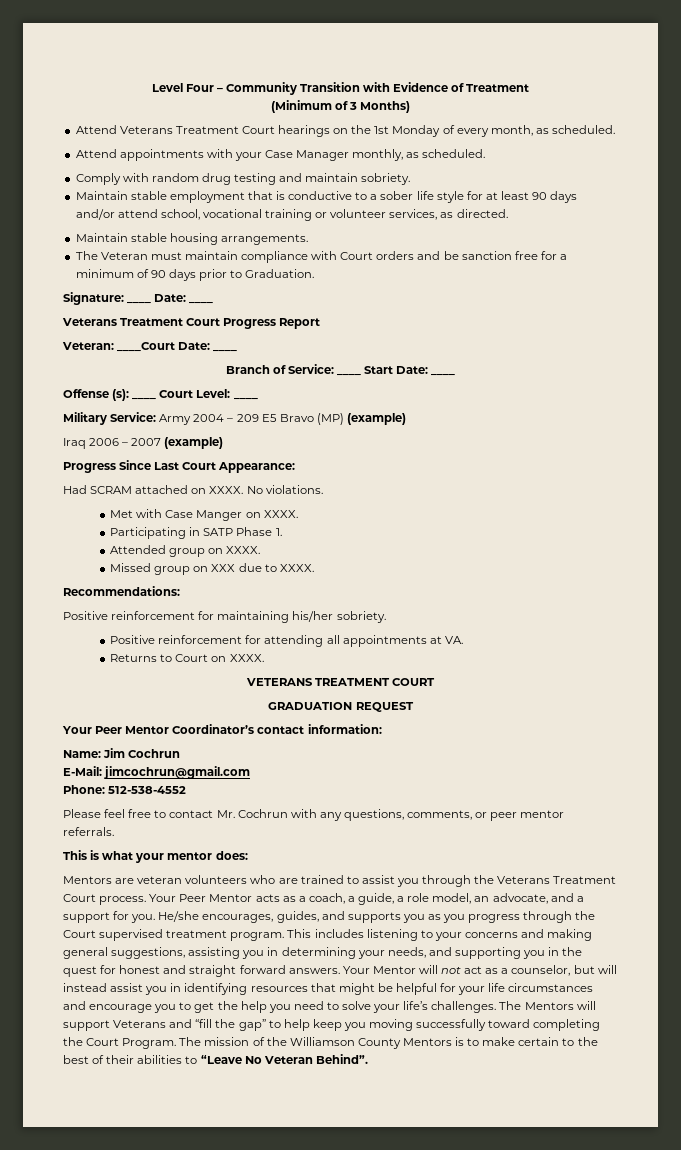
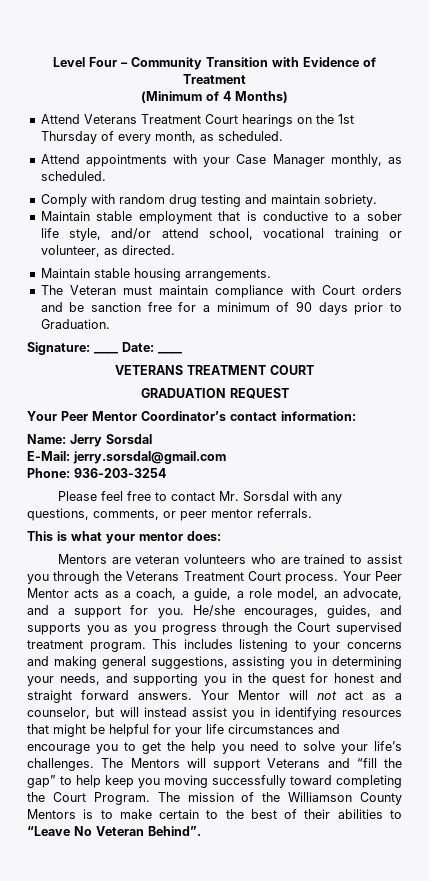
- (Minimum of 3 Months)
+ (Minimum of 4 Months)
- Attend Veterans Treatment Court hearings on the 1st Monday of every month, as scheduled.
+ Attend Veterans Treatment Court hearings on the 1st Thursday of every month, as scheduled.
- Maintain stable employment that is conductive to a sober life style for at least 90 days and/or attend school, vocational training or volunteer services, as directed.
+ Maintain stable employment that is conductive to a sober life style, and/or attend school, vocational training or volunteer, as directed.
- Veterans Treatment Court Progress Report
- Veteran: ____Court Date: ____
- Branch of Service: ____ Start Date: ____
- Offense (s): ____ Court Level: ____
- Military Service: Army 2004 – 209 E5 Bravo (MP) (example)
- Iraq 2006 – 2007 (example)
- Progress Since Last Court Appearance:
- Had SCRAM attached on XXXX. No violations.
- Met with Case Manger on XXXX.
- Participating in SATP Phase 1.
- Attended group on XXXX.
- Missed group on XXX due to XXXX.
- Recommendations:
- Positive reinforcement for maintaining his/her sobriety.
- Positive reinforcement for attending all appointments at VA.
- Returns to Court on XXXX.
- Name: Jim Cochrun
+ Name: Jerry Sorsdal
- E-Mail: jimcochrun@gmail.com
+ E-Mail: jerry.sorsdal@gmail.com
- Phone: 512-538-4552
+ Phone: 936-203-3254
- Please feel free to contact Mr. Cochrun with any questions, comments, or peer mentor referrals.
+ Please feel free to contact Mr. Sorsdal with any questions, comments, or peer mentor referrals.

